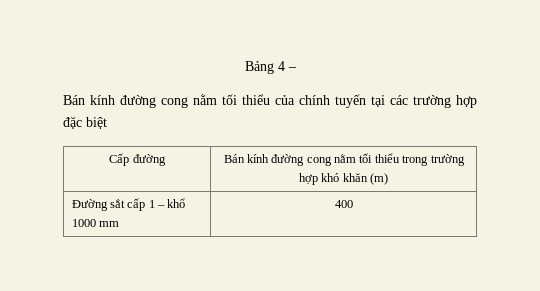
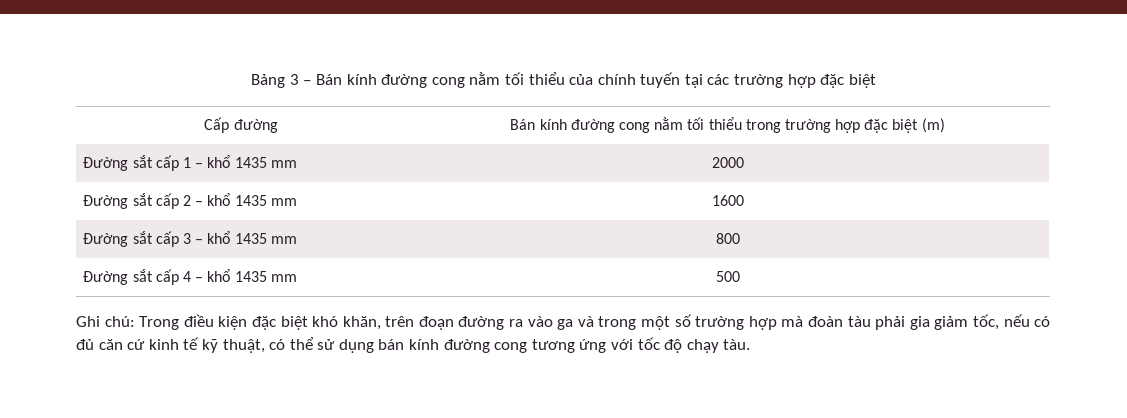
- Bảng 4 –
- Bán kính đường cong nằm tối thiểu của chính tuyến tại các trường hợp đặc biệt
+ Bảng 3 – Bán kính đường cong nằm tối thiểu của chính tuyến tại các trường hợp đặc biệt
- Cấp đường | Bán kính đường cong nằm tối thiểu trong trường hợp khó khăn (m)
+ Cấp đường | Bán kính đường cong nằm tối thiểu trong trường hợp đặc biệt (m)
- Đường sắt cấp 1 – khổ 1000 mm | 400
+ Đường sắt cấp 1 – khổ 1435 mm | 2000
+ Đường sắt cấp 2 – khổ 1435 mm | 1600
+ Đường sắt cấp 3 – khổ 1435 mm | 800
+ Đường sắt cấp 4 – khổ 1435 mm | 500
+ Ghi chú: Trong điều kiện đặc biệt khó khăn, trên đoạn đường ra vào ga và trong một số trường hợp mà đoàn tàu phải gia giảm tốc, nếu có đủ căn cứ kinh tế kỹ thuật, có thể sử dụng bán kính đường cong tương ứng với tốc độ chạy tàu.

